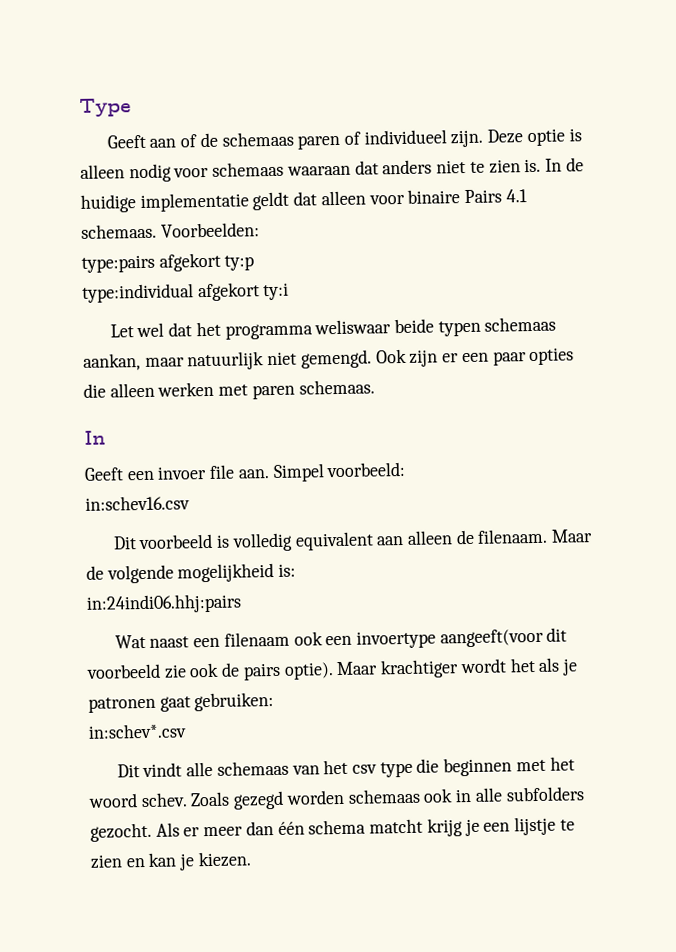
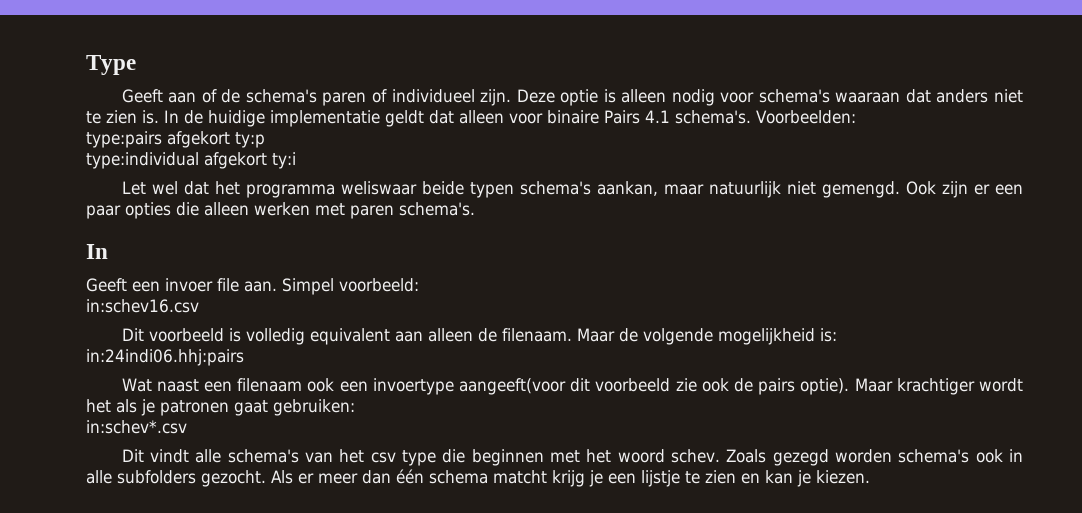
- Geeft aan of de schemaas paren of individueel zijn.
+ Geeft aan of de schema's paren of individueel zijn.
- Deze optie is alleen nodig voor schemaas waaraan dat anders niet te zien is.
+ Deze optie is alleen nodig voor schema's waaraan dat anders niet te zien is.
- In de huidige implementatie geldt dat alleen voor binaire Pairs 4.1 schemaas.
+ In de huidige implementatie geldt dat alleen voor binaire Pairs 4.1 schema's.
- Let wel dat het programma weliswaar beide typen schemaas aankan, maar natuurlijk niet gemengd.
+ Let wel dat het programma weliswaar beide typen schema's aankan, maar natuurlijk niet gemengd.
- Ook zijn er een paar opties die alleen werken met paren schemaas.
+ Ook zijn er een paar opties die alleen werken met paren schema's.
- Dit vindt alle schemaas van het csv type die beginnen met het woord schev.
+ Dit vindt alle schema's van het csv type die beginnen met het woord schev.
- Zoals gezegd worden schemaas ook in alle subfolders gezocht.
+ Zoals gezegd worden schema's ook in alle subfolders gezocht.

